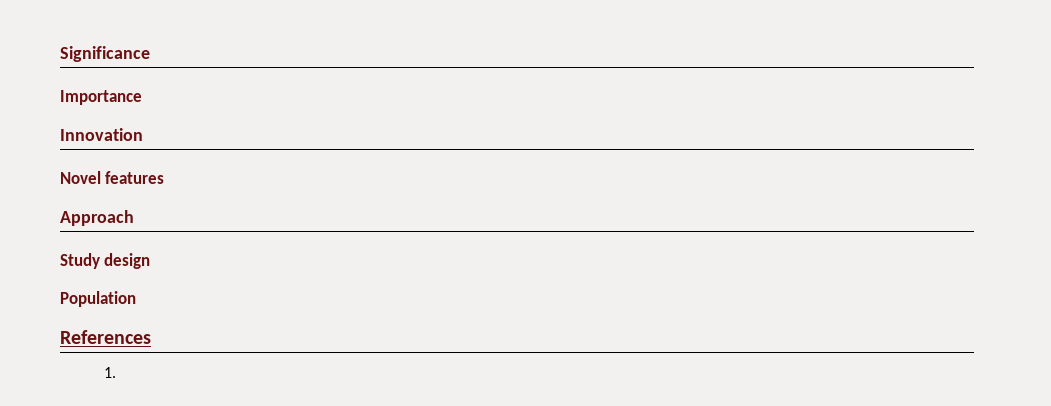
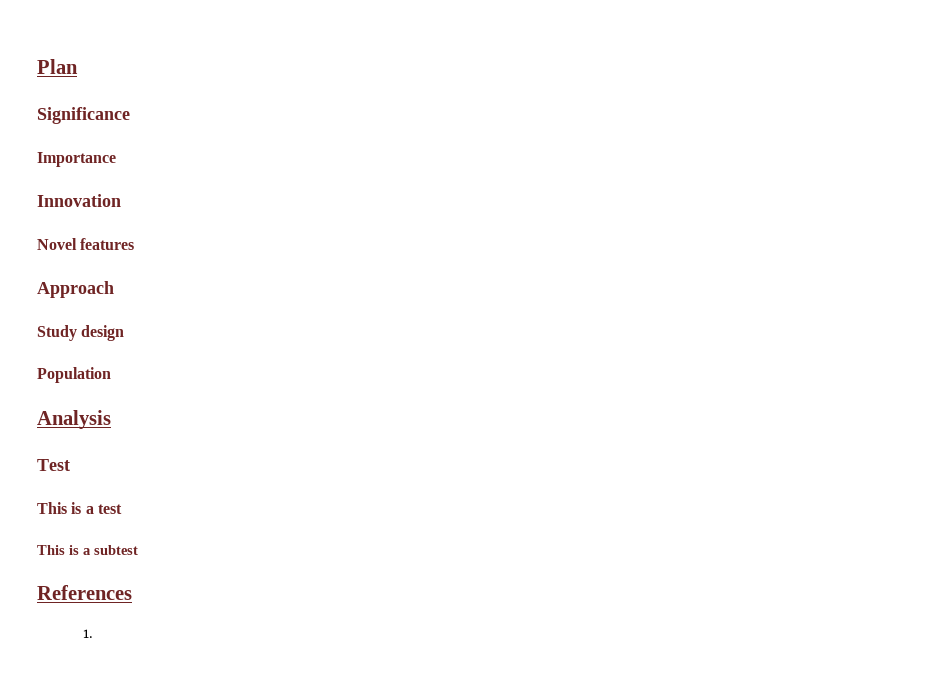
+ Plan
+ Analysis
+ Test
+ This is a test
+ This is a subtest

